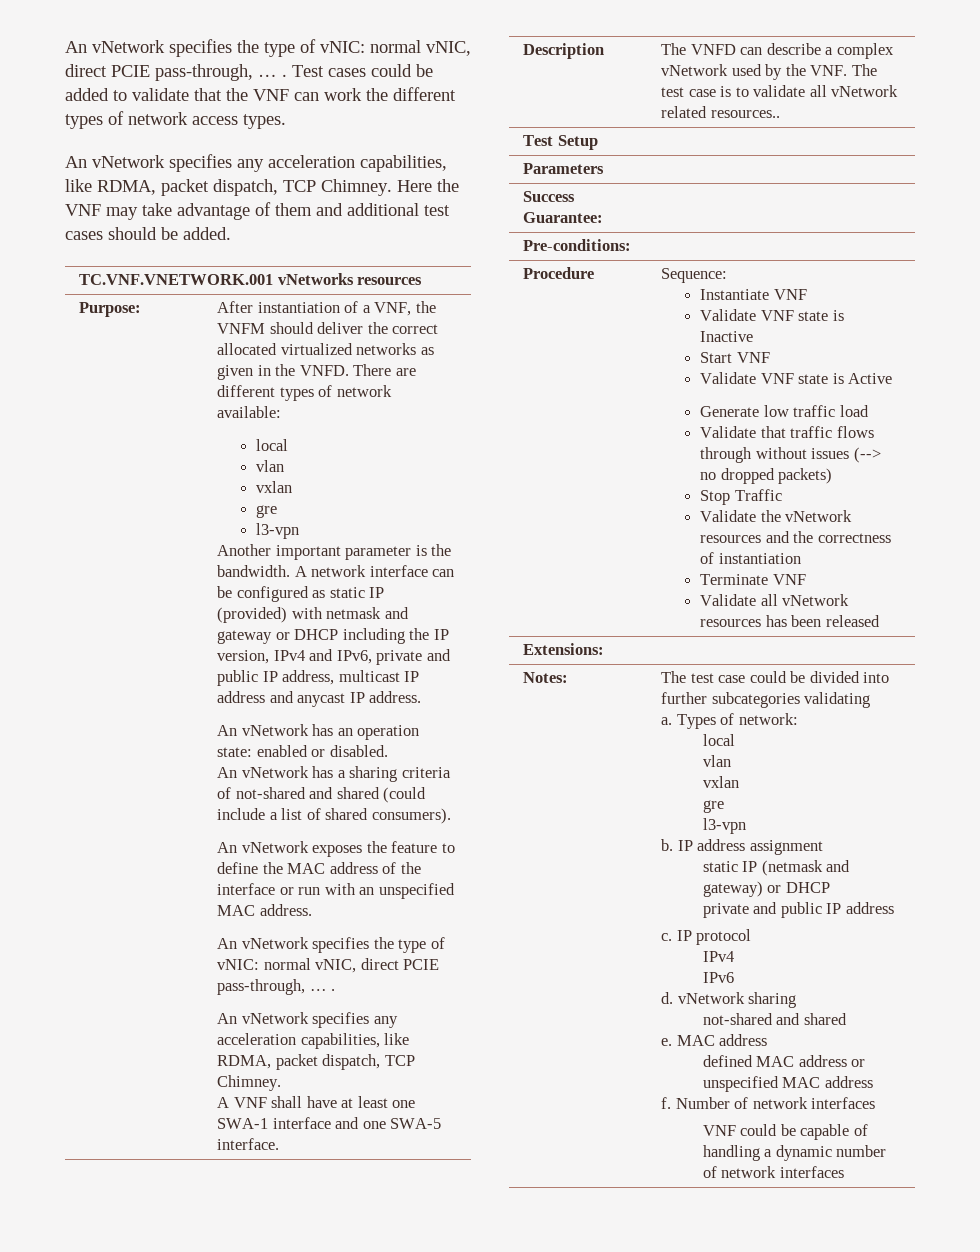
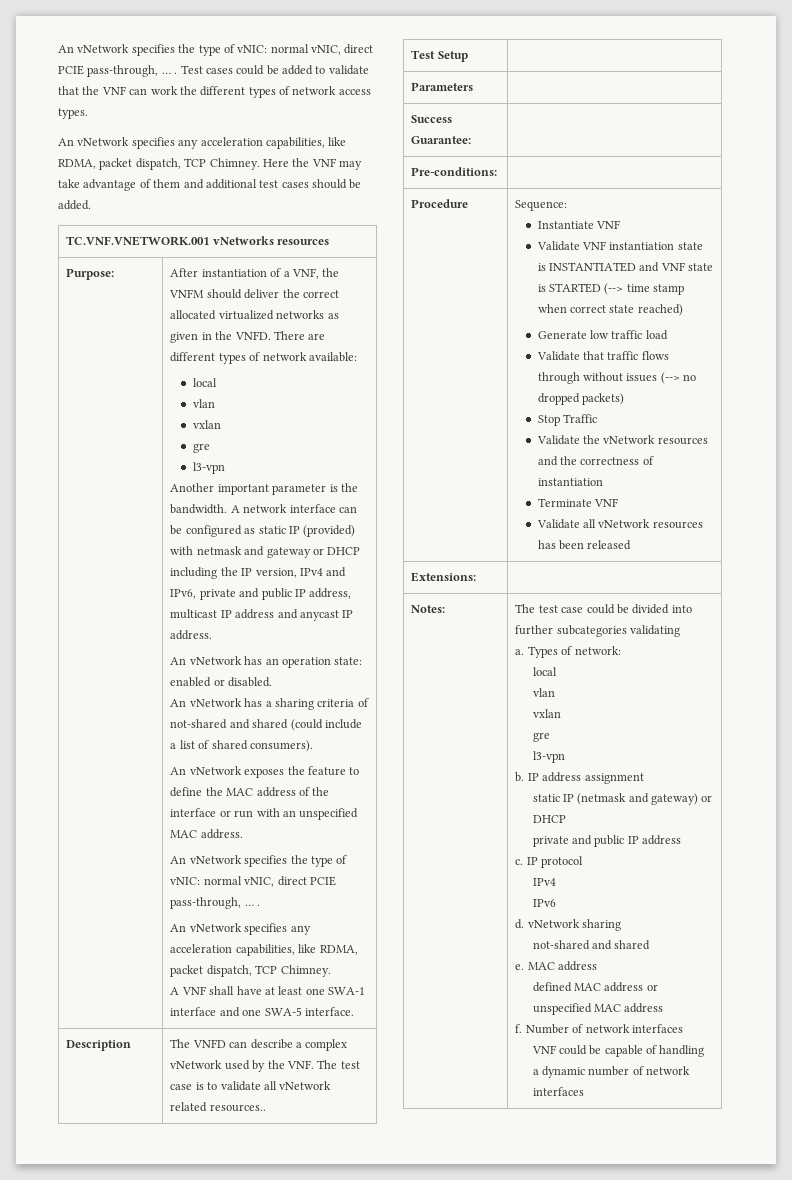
- Validate VNF state is Inactive
- Start VNF
- Validate VNF state is Active
+ Validate VNF instantiation state is INSTANTIATED and VNF state is STARTED (--> time stamp when correct state reached)

